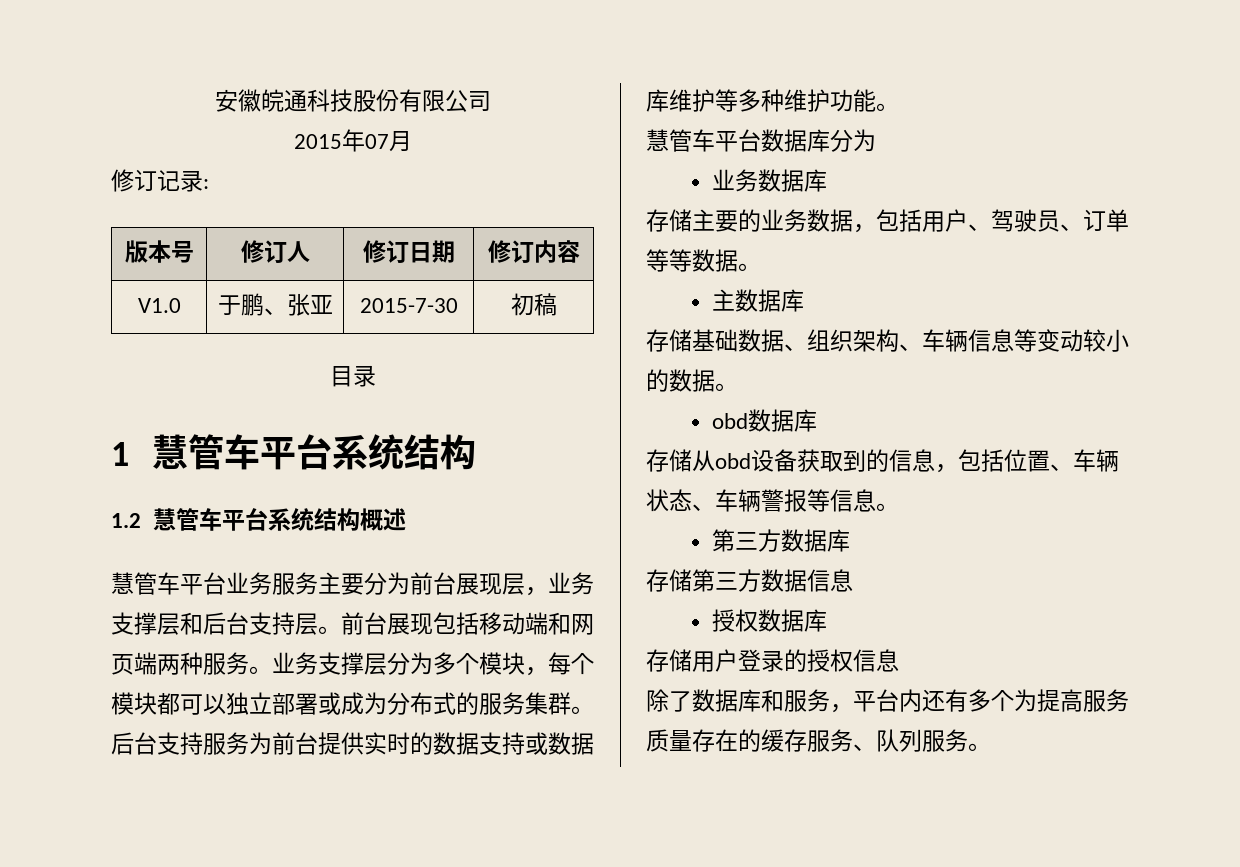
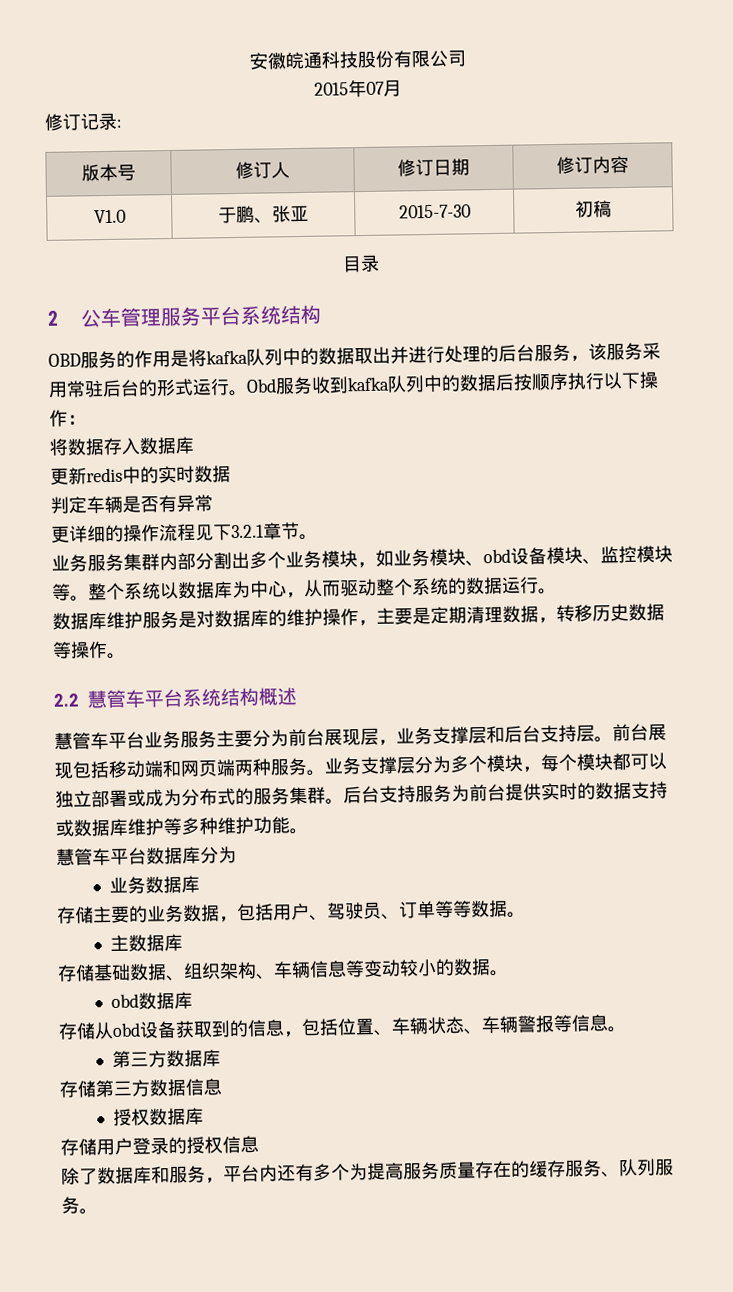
- 1慧管车平台系统结构
+ 2公车管理服务平台系统结构
- 1.2慧管车平台系统结构概述
+ OBD服务的作用是将kafka队列中的数据取出并进行处理的后台服务，该服务采用常驻后台的形式运行。Obd服务收到kafka队列中的数据后按顺序执行以下操作：
+ 将数据存入数据库
+ 更新redis中的实时数据
+ 判定车辆是否有异常
+ 更详细的操作流程见下3.2.1章节。
+ 业务服务集群内部分割出多个业务模块，如业务模块、obd设备模块、监控模块等。整个系统以数据库为中心，从而驱动整个系统的数据运行。
+ 数据库维护服务是对数据库的维护操作，主要是定期清理数据，转移历史数据等操作。
+ 2.2慧管车平台系统结构概述

